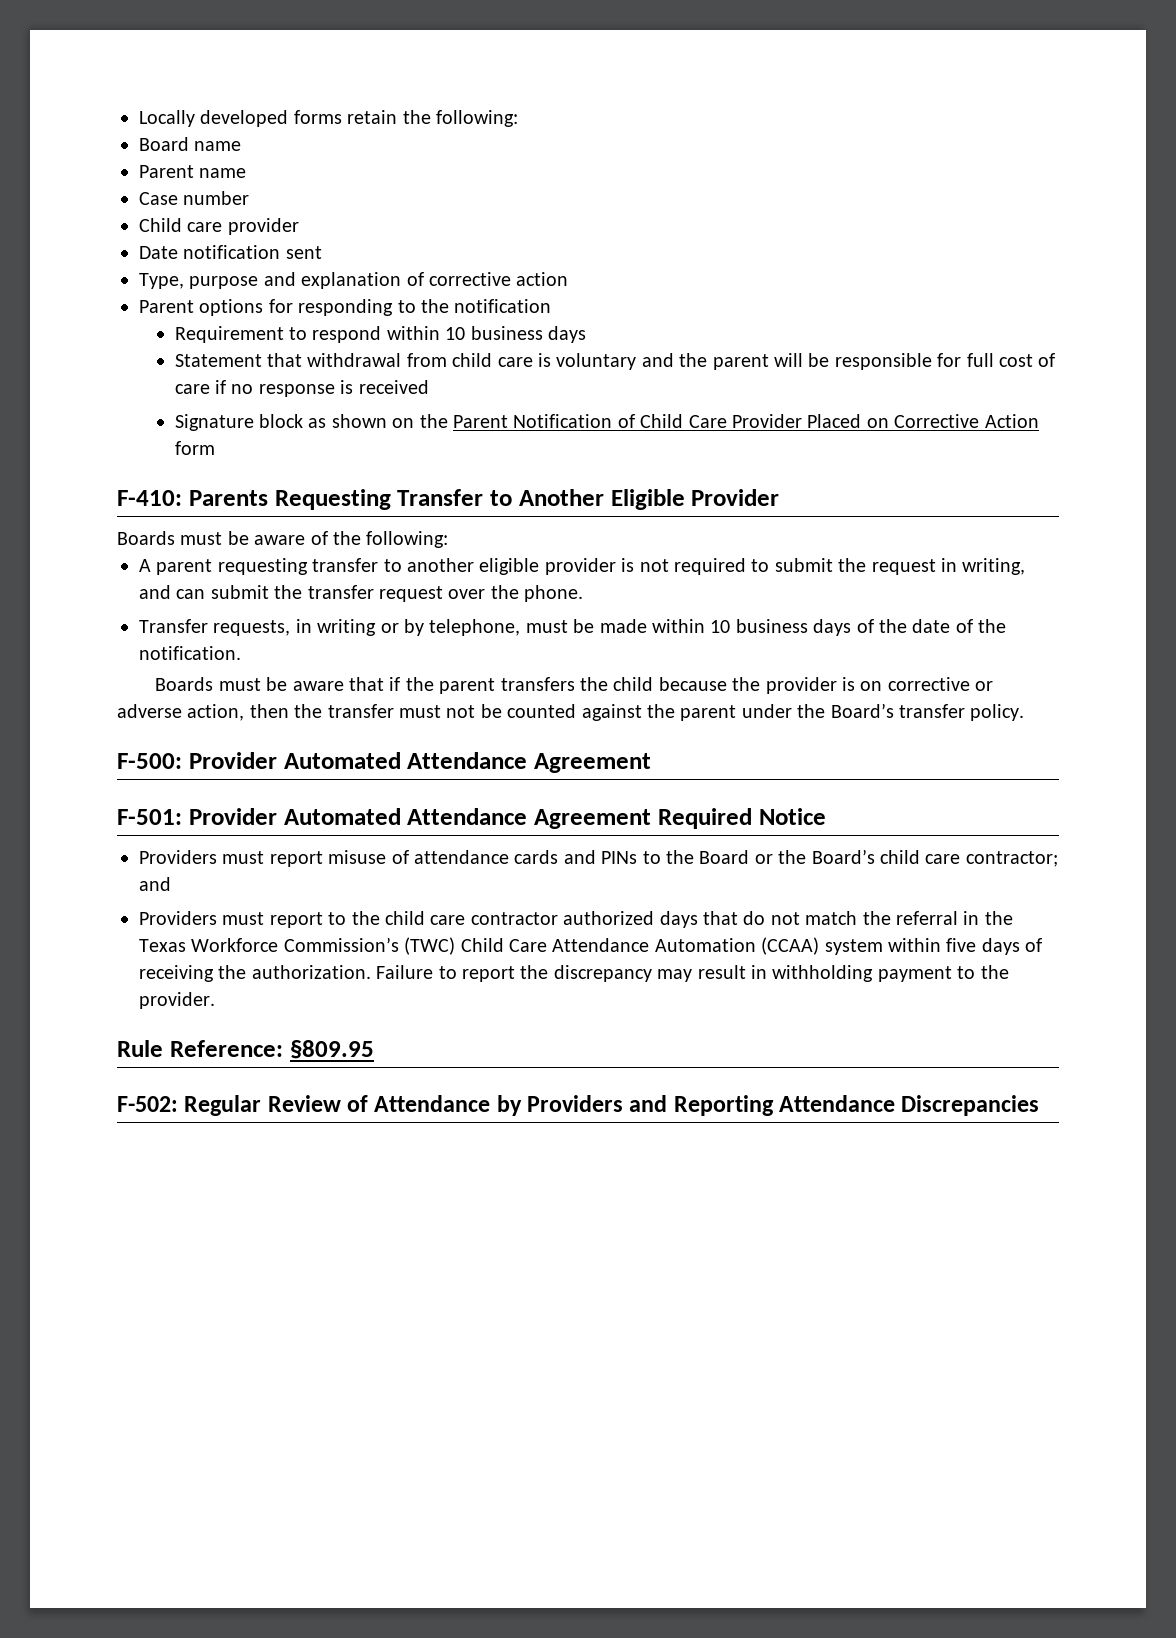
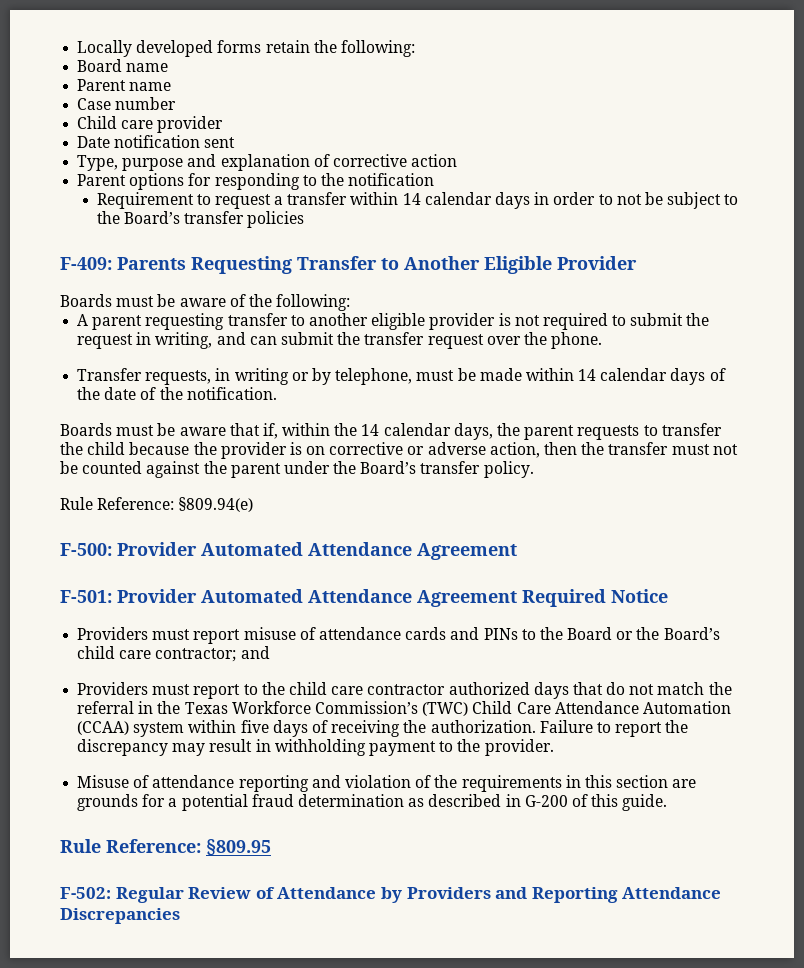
- Requirement to respond within 10 business days
- Statement that withdrawal from child care is voluntary and the parent will be responsible for full cost of care if no response is received
- Signature block as shown on the Parent Notification of Child Care Provider Placed on Corrective Action form
- F-410: Parents Requesting Transfer to Another Eligible Provider
+ Requirement to request a transfer within 14 calendar days in order to not be subject to the Board’s transfer policies
+ F-409: Parents Requesting Transfer to Another Eligible Provider
- Transfer requests, in writing or by telephone, must be made within 10 business days of the date of the notification.
+ Transfer requests, in writing or by telephone, must be made within 14 calendar days of the date of the notification.
- Boards must be aware that if the parent transfers the child because the provider is on corrective or adverse action, then the transfer must not be counted against the parent under the Board’s transfer policy.
+ Boards must be aware that if, within the 14 calendar days, the parent requests to transfer the child because the provider is on corrective or adverse action, then the transfer must not be counted against the parent under the Board’s transfer policy.
+ Rule Reference: §809.94(e)
+ Misuse of attendance reporting and violation of the requirements in this section are grounds for a potential fraud determination as described in G-200 of this guide.

